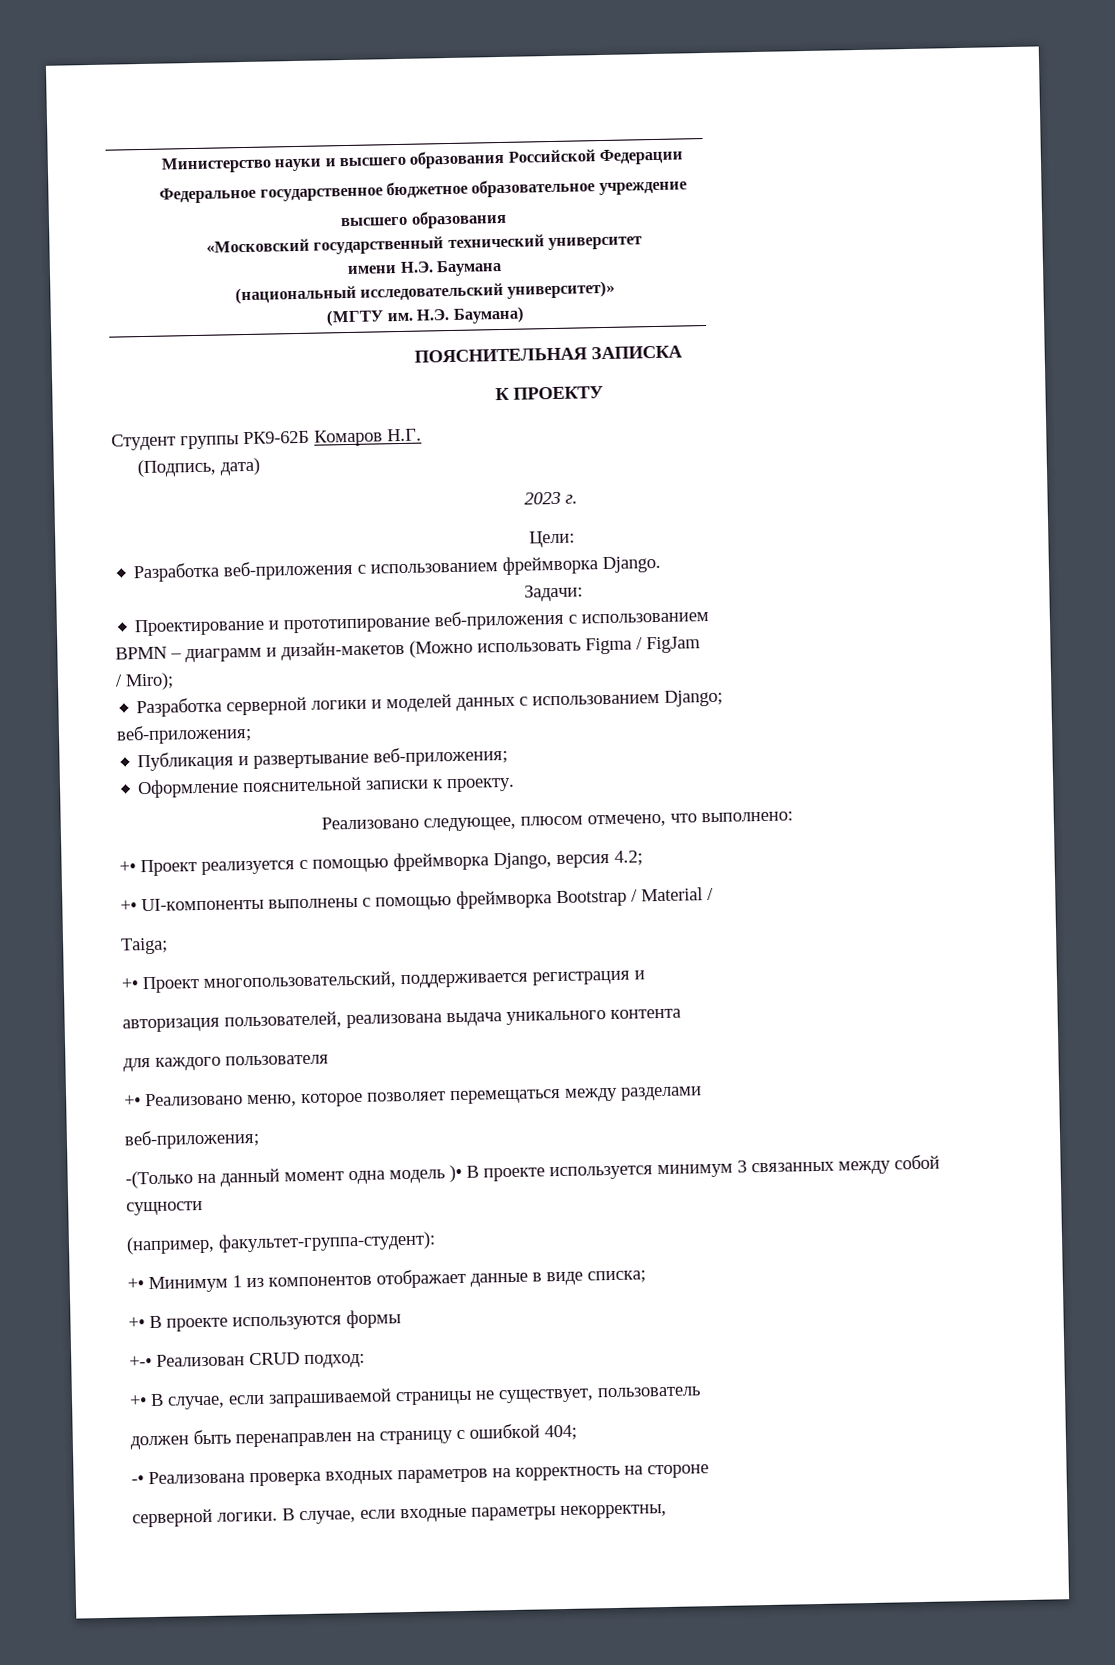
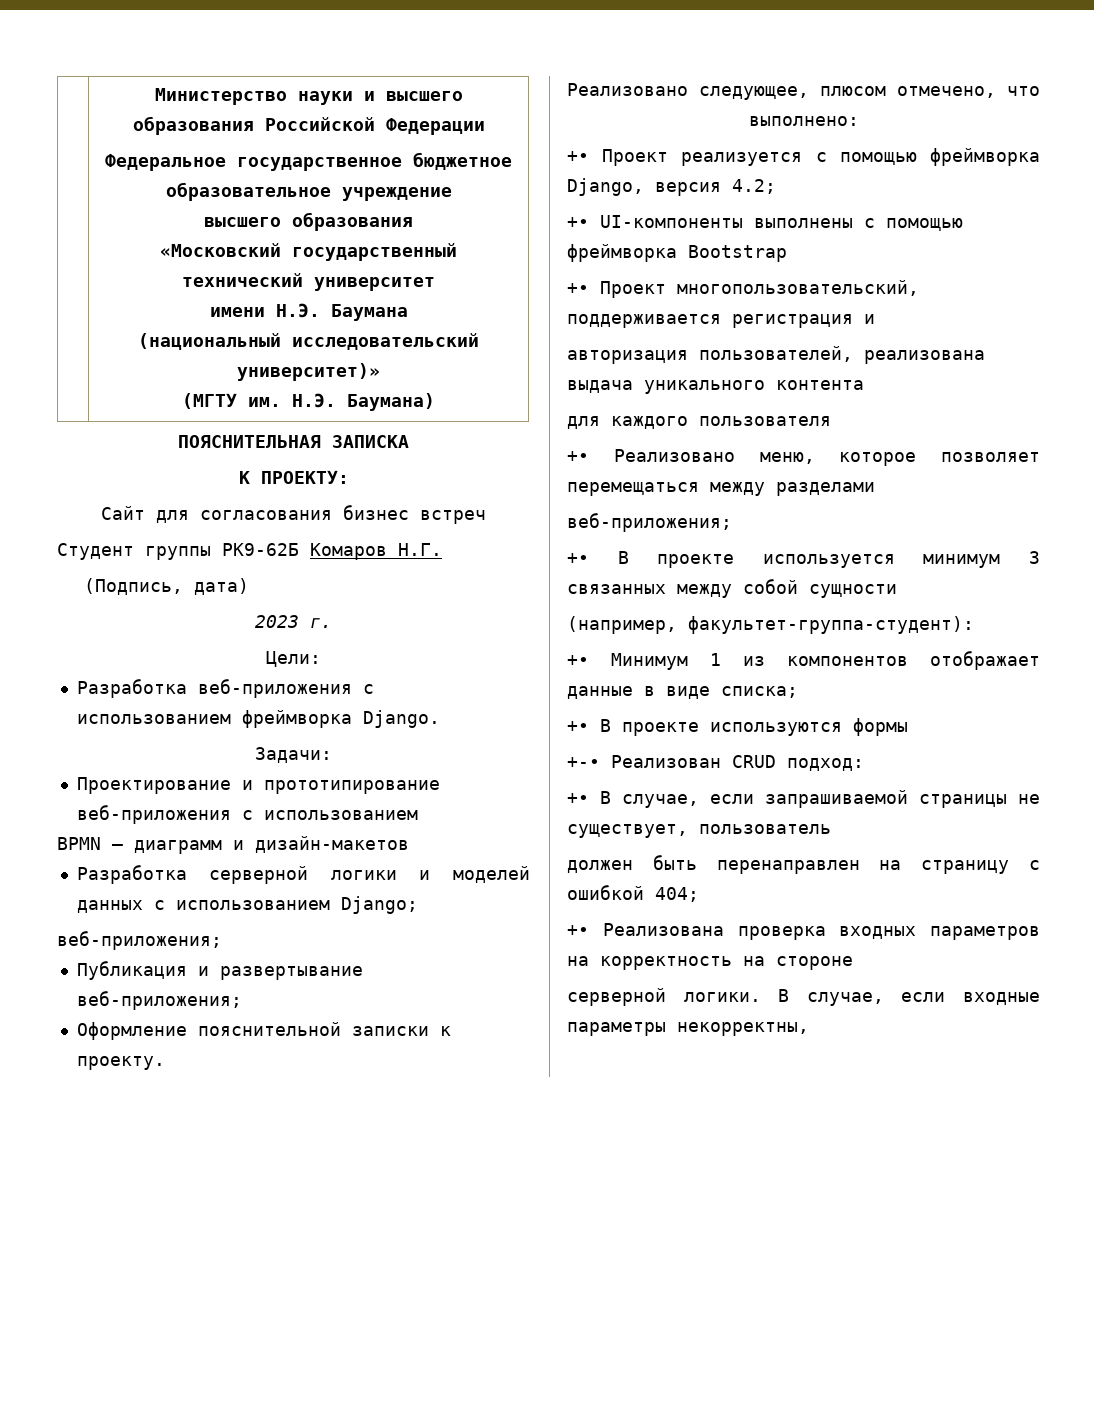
- К ПРОЕКТУ
+ К ПРОЕКТУ:
+ Сайт для согласования бизнес встреч
- BPMN – диаграмм и дизайн-макетов (Можно использовать Figma / FigJam
- / Miro);
+ BPMN – диаграмм и дизайн-макетов
- +• UI-компоненты выполнены с помощью фреймворка Bootstrap / Material /
- Taiga;
+ +• UI-компоненты выполнены с помощью фреймворка Bootstrap
- -(Только на данный момент одна модель )• В проекте используется минимум 3 связанных между собой сущности
+ +• В проекте используется минимум 3 связанных между собой сущности
- -• Реализована проверка входных параметров на корректность на стороне
+ +• Реализована проверка входных параметров на корректность на стороне

